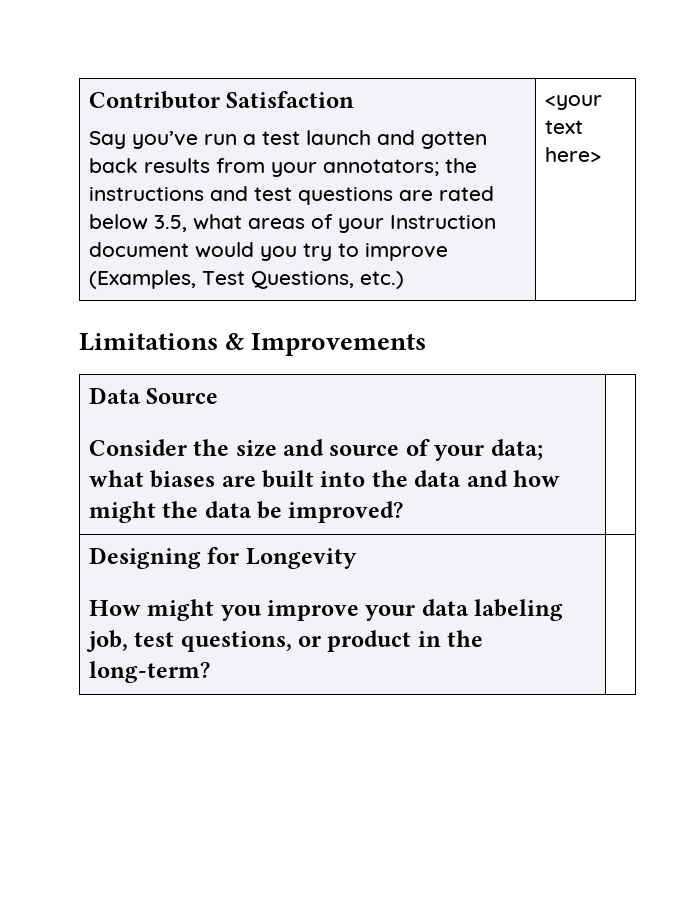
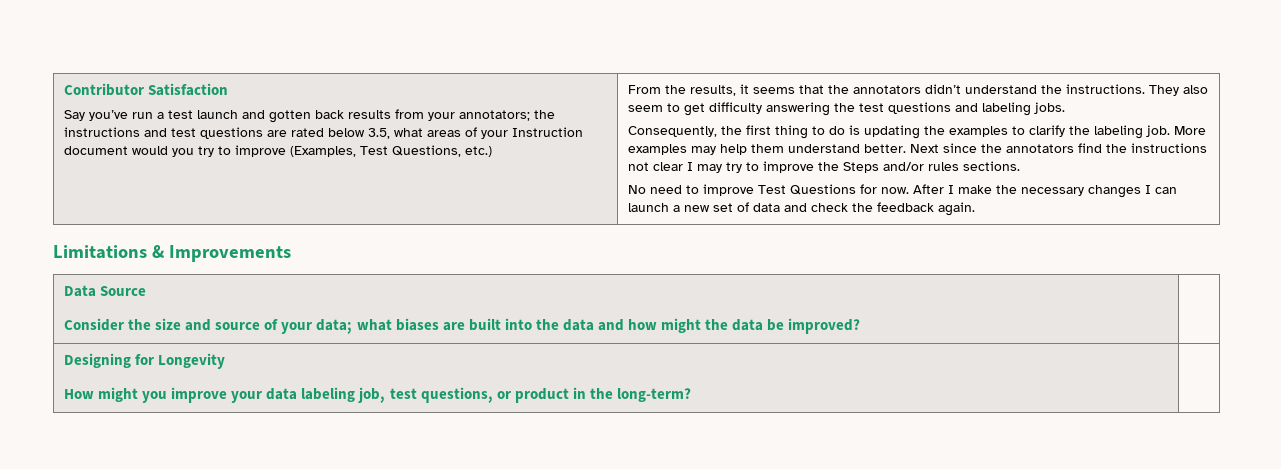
- <your text here>
+ From the results, it seems that the annotators didn’t understand the instructions. They also seem to get difficulty answering the test questions and labeling jobs.
+ Consequently, the first thing to do is updating the examples to clarify the labeling job. More examples may help them understand better. Next since the annotators find the instructions not clear I may try to improve the Steps and/or rules sections.
+ No need to improve Test Questions for now. After I make the necessary changes I can launch a new set of data and check the feedback again.

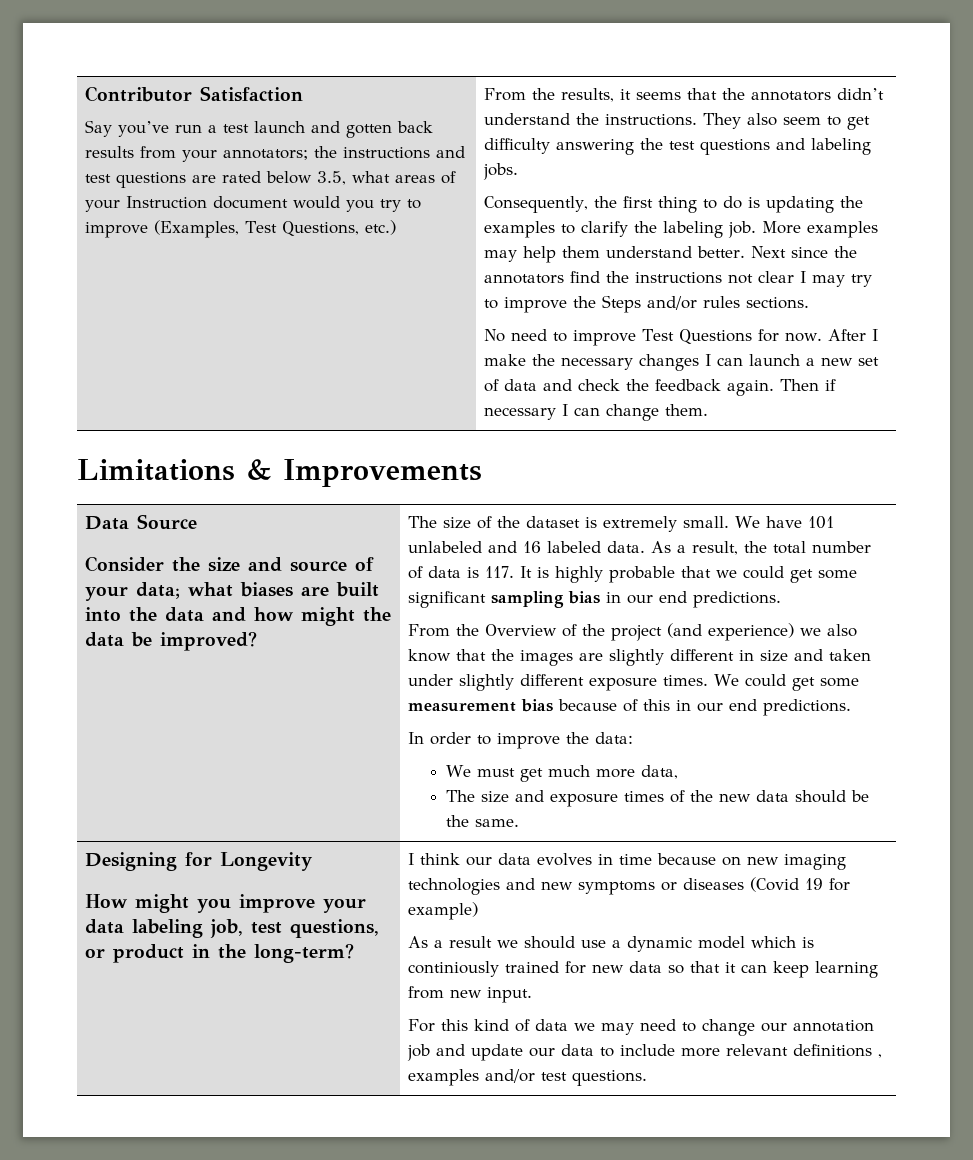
+ Then if necessary I can change them.
+ The size of the dataset is extremely small. We have 101 unlabeled and 16 labeled data. As a result, the total number of data is 117. It is highly probable that we could get some significant sampling bias in our end predictions.
+ From the Overview of the project (and experience) we also know that the images are slightly different in size and taken under slightly different exposure times. We could get some measurement bias because of this in our end predictions.
+ In order to improve the data:
+ We must get much more data,
+ The size and exposure times of the new data should be the same.
+ I think our data evolves in time because on new imaging technologies and new symptoms or diseases (Covid 19 for example)
+ As a result we should use a dynamic model which is continiously trained for new data so that it can keep learning from new input.
+ For this kind of data we may need to change our annotation job and update our data to include more relevant definitions , examples and/or test questions.

